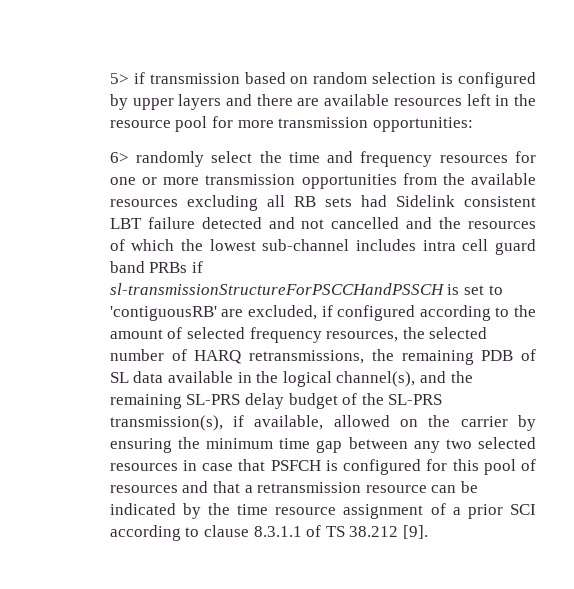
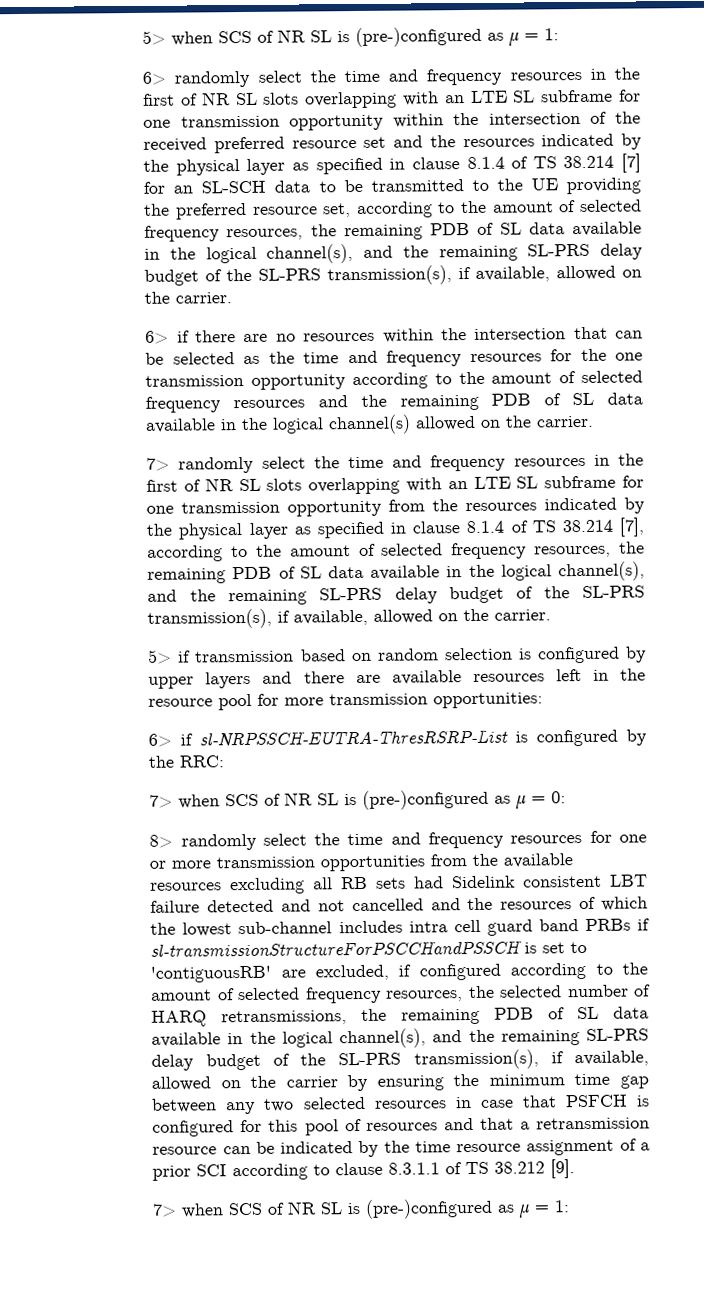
+ 5> when SCS of NR SL is (pre-)configured as μ = 1:
+ 6> randomly select the time and frequency resources in the first of NR SL slots overlapping with an LTE SL subframe for one transmission opportunity within the intersection of the received preferred resource set and the resources indicated by the physical layer as specified in clause 8.1.4 of TS 38.214 [7] for an SL-SCH data to be transmitted to the UE providing the preferred resource set, according to the amount of selected frequency resources, the remaining PDB of SL data available in the logical channel(s), and the remaining SL-PRS delay budget of the SL-PRS transmission(s), if available, allowed on the carrier.
+ 6> if there are no resources within the intersection that can be selected as the time and frequency resources for the one transmission opportunity according to the amount of selected frequency resources and the remaining PDB of SL data available in the logical channel(s) allowed on the carrier.
+ 7> randomly select the time and frequency resources in the first of NR SL slots overlapping with an LTE SL subframe for one transmission opportunity from the resources indicated by the physical layer as specified in clause 8.1.4 of TS 38.214 [7], according to the amount of selected frequency resources, the remaining PDB of SL data available in the logical channel(s), and the remaining SL-PRS delay budget of the SL-PRS transmission(s), if available, allowed on the carrier.
- 6> randomly select the time and frequency resources for one or more transmission opportunities from the available resources excluding all RB sets had Sidelink consistent LBT failure detected and not cancelled and the resources of which the lowest sub-channel includes intra cell guard band PRBs if sl-transmissionStructureForPSCCHandPSSCH is set to 'contiguousRB' are excluded, if configured according to the amount of selected frequency resources, the selected number of HARQ retransmissions, the remaining PDB of SL data available in the logical channel(s), and the remaining SL-PRS delay budget of the SL-PRS transmission(s), if available, allowed on the carrier by ensuring the minimum time gap between any two selected resources in case that PSFCH is configured for this pool of resources and that a retransmission resource can be indicated by the time resource assignment of a prior SCI according to clause 8.3.1.1 of TS 38.212 [9].
+ 6> if sl-NRPSSCH-EUTRA-ThresRSRP-List is configured by the RRC:
+ 7> when SCS of NR SL is (pre-)configured as μ = 0:
+ 8> randomly select the time and frequency resources for one or more transmission opportunities from the available resources excluding all RB sets had Sidelink consistent LBT failure detected and not cancelled and the resources of which the lowest sub-channel includes intra cell guard band PRBs if sl-transmissionStructureForPSCCHandPSSCH is set to 'contiguousRB' are excluded, if configured according to the amount of selected frequency resources, the selected number of HARQ retransmissions, the remaining PDB of SL data available in the logical channel(s), and the remaining SL-PRS delay budget of the SL-PRS transmission(s), if available, allowed on the carrier by ensuring the minimum time gap between any two selected resources in case that PSFCH is configured for this pool of resources and that a retransmission resource can be indicated by the time resource assignment of a prior SCI according to clause 8.3.1.1 of TS 38.212 [9].
+ 7> when SCS of NR SL is (pre-)configured as μ = 1:

